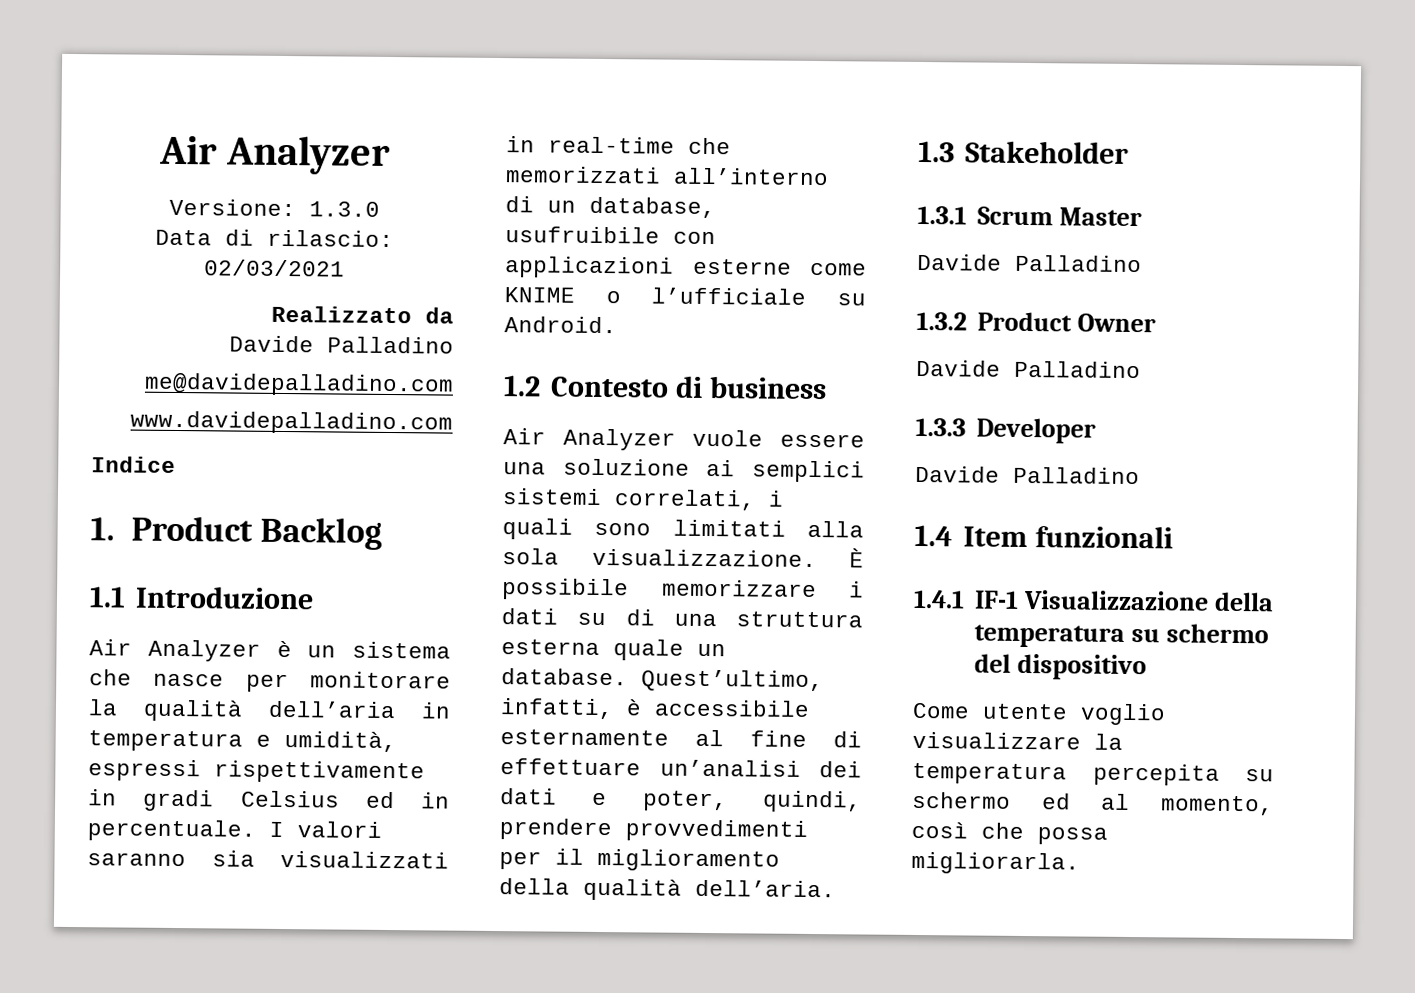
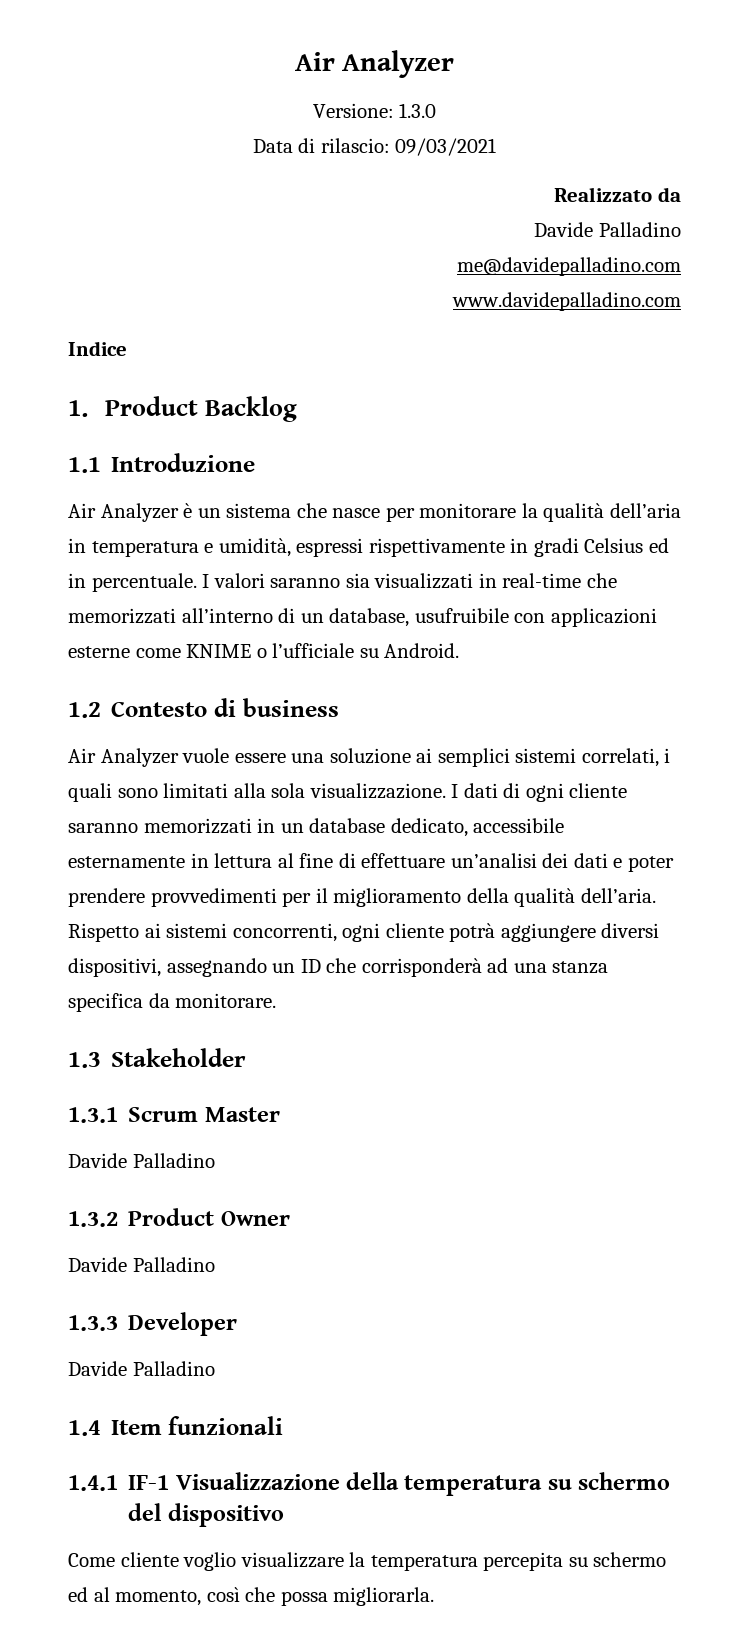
- Data di rilascio: 02/03/2021
+ Data di rilascio: 09/03/2021
- È possibile memorizzare i dati su di una struttura esterna quale un database. Quest’ultimo, infatti, è accessibile esternamente al fine di effettuare un’analisi dei dati e poter, quindi, prendere provvedimenti per il miglioramento della qualità dell’aria.
+ I dati di ogni cliente saranno memorizzati in un database dedicato, accessibile esternamente in lettura al fine di effettuare un’analisi dei dati e poter prendere provvedimenti per il miglioramento della qualità dell’aria. Rispetto ai sistemi concorrenti, ogni cliente potrà aggiungere diversi dispositivi, assegnando un ID che corrisponderà ad una stanza specifica da monitorare.
- Come utente voglio visualizzare la temperatura percepita su schermo ed al momento, così che possa migliorarla.
+ Come cliente voglio visualizzare la temperatura percepita su schermo ed al momento, così che possa migliorarla.

